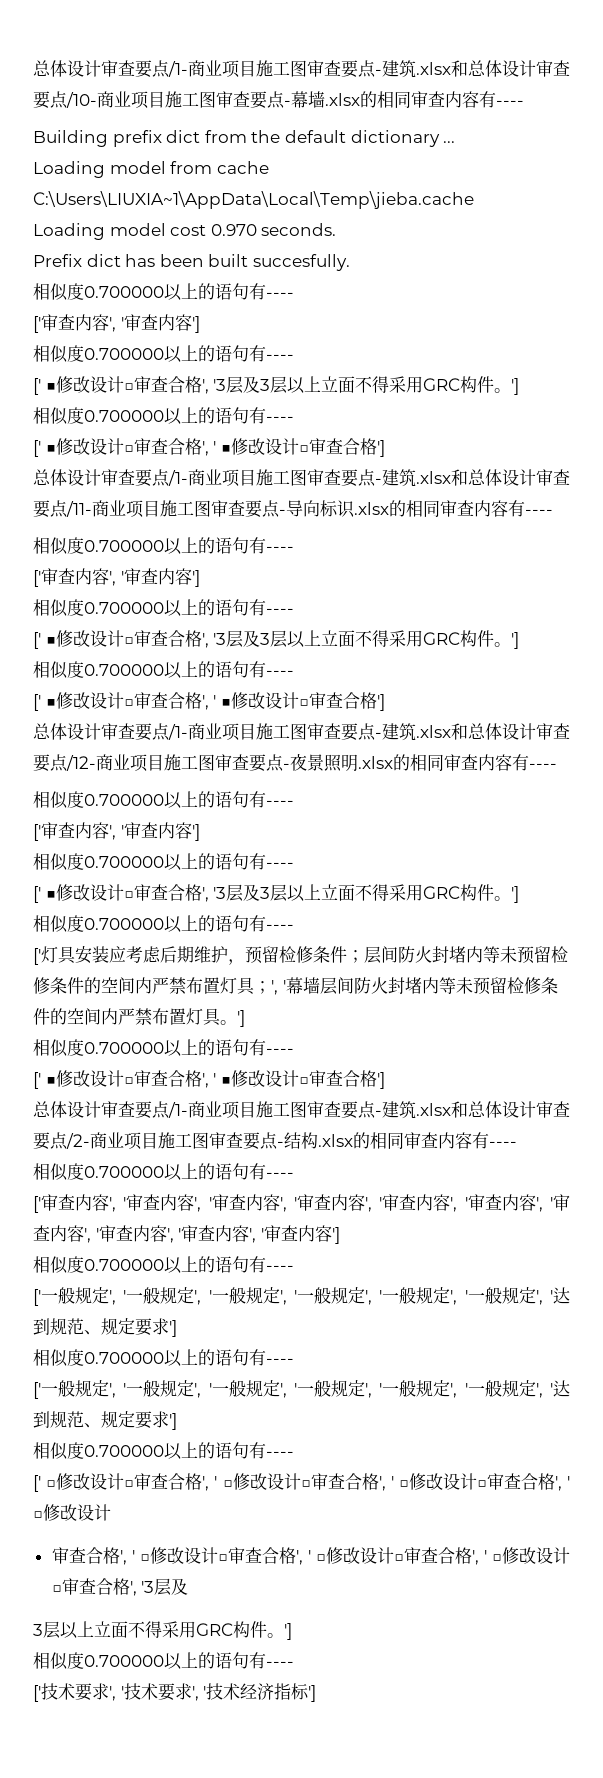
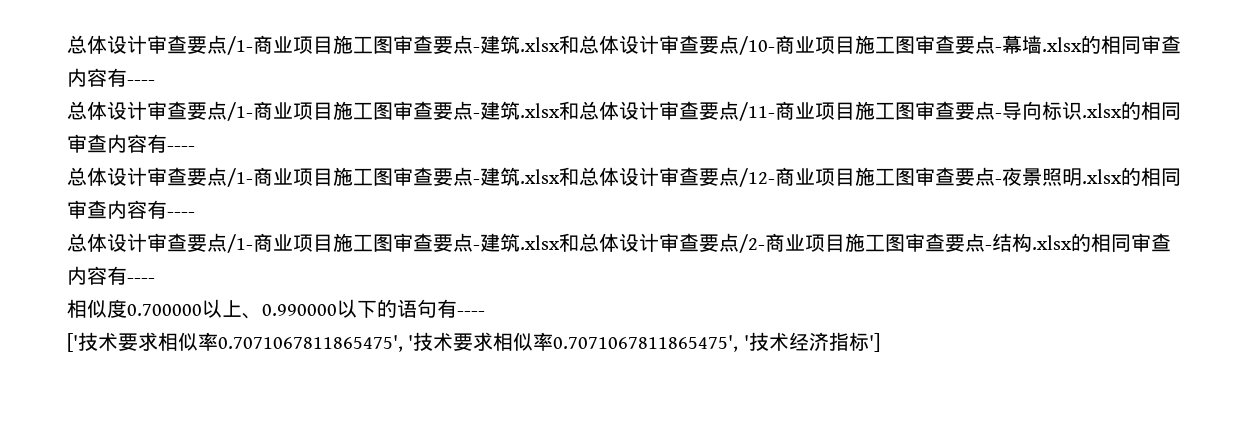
- Building prefix dict from the default dictionary ...
- Loading model from cache C:\Users\LIUXIA~1\AppData\Local\Temp\jieba.cache
- Loading model cost 0.970 seconds.
- Prefix dict has been built succesfully.
- 相似度0.700000以上的语句有----
- ['审查内容', '审查内容']
- 相似度0.700000以上的语句有----
- [' ■修改设计□审查合格', '3层及3层以上立面不得采用GRC构件。']
- 相似度0.700000以上的语句有----
- [' ■修改设计□审查合格', ' ■修改设计□审查合格']
  总体设计审查要点/1-商业项目施工图审查要点-建筑.xlsx和总体设计审查要点/11-商业项目施工图审查要点-导向标识.xlsx的相同审查内容有----
- 相似度0.700000以上的语句有----
- ['审查内容', '审查内容']
- 相似度0.700000以上的语句有----
- [' ■修改设计□审查合格', '3层及3层以上立面不得采用GRC构件。']
- 相似度0.700000以上的语句有----
- [' ■修改设计□审查合格', ' ■修改设计□审查合格']
  总体设计审查要点/1-商业项目施工图审查要点-建筑.xlsx和总体设计审查要点/12-商业项目施工图审查要点-夜景照明.xlsx的相同审查内容有----
- 相似度0.700000以上的语句有----
- ['审查内容', '审查内容']
- 相似度0.700000以上的语句有----
- [' ■修改设计□审查合格', '3层及3层以上立面不得采用GRC构件。']
- 相似度0.700000以上的语句有----
- ['灯具安装应考虑后期维护，预留检修条件；层间防火封堵内等未预留检修条件的空间内严禁布置灯具；', '幕墙层间防火封堵内等未预留检修条件的空间内严禁布置灯具。']
- 相似度0.700000以上的语句有----
- [' ■修改设计□审查合格', ' ■修改设计□审查合格']
  总体设计审查要点/1-商业项目施工图审查要点-建筑.xlsx和总体设计审查要点/2-商业项目施工图审查要点-结构.xlsx的相同审查内容有----
- 相似度0.700000以上的语句有----
- ['审查内容', '审查内容', '审查内容', '审查内容', '审查内容', '审查内容', '审查内容', '审查内容', '审查内容', '审查内容']
- 相似度0.700000以上的语句有----
- ['一般规定', '一般规定', '一般规定', '一般规定', '一般规定', '一般规定', '达到规范、规定要求']
- 相似度0.700000以上的语句有----
- ['一般规定', '一般规定', '一般规定', '一般规定', '一般规定', '一般规定', '达到规范、规定要求']
- 相似度0.700000以上的语句有----
- [' □修改设计□审查合格', ' □修改设计□审查合格', ' □修改设计□审查合格', ' □修改设计
- 审查合格', ' □修改设计□审查合格', ' □修改设计□审查合格', ' □修改设计□审查合格', '3层及
- 3层以上立面不得采用GRC构件。']
- 相似度0.700000以上的语句有----
+ 相似度0.700000以上、0.990000以下的语句有----
- ['技术要求', '技术要求', '技术经济指标']
+ ['技术要求相似率0.7071067811865475', '技术要求相似率0.7071067811865475', '技术经济指标']

